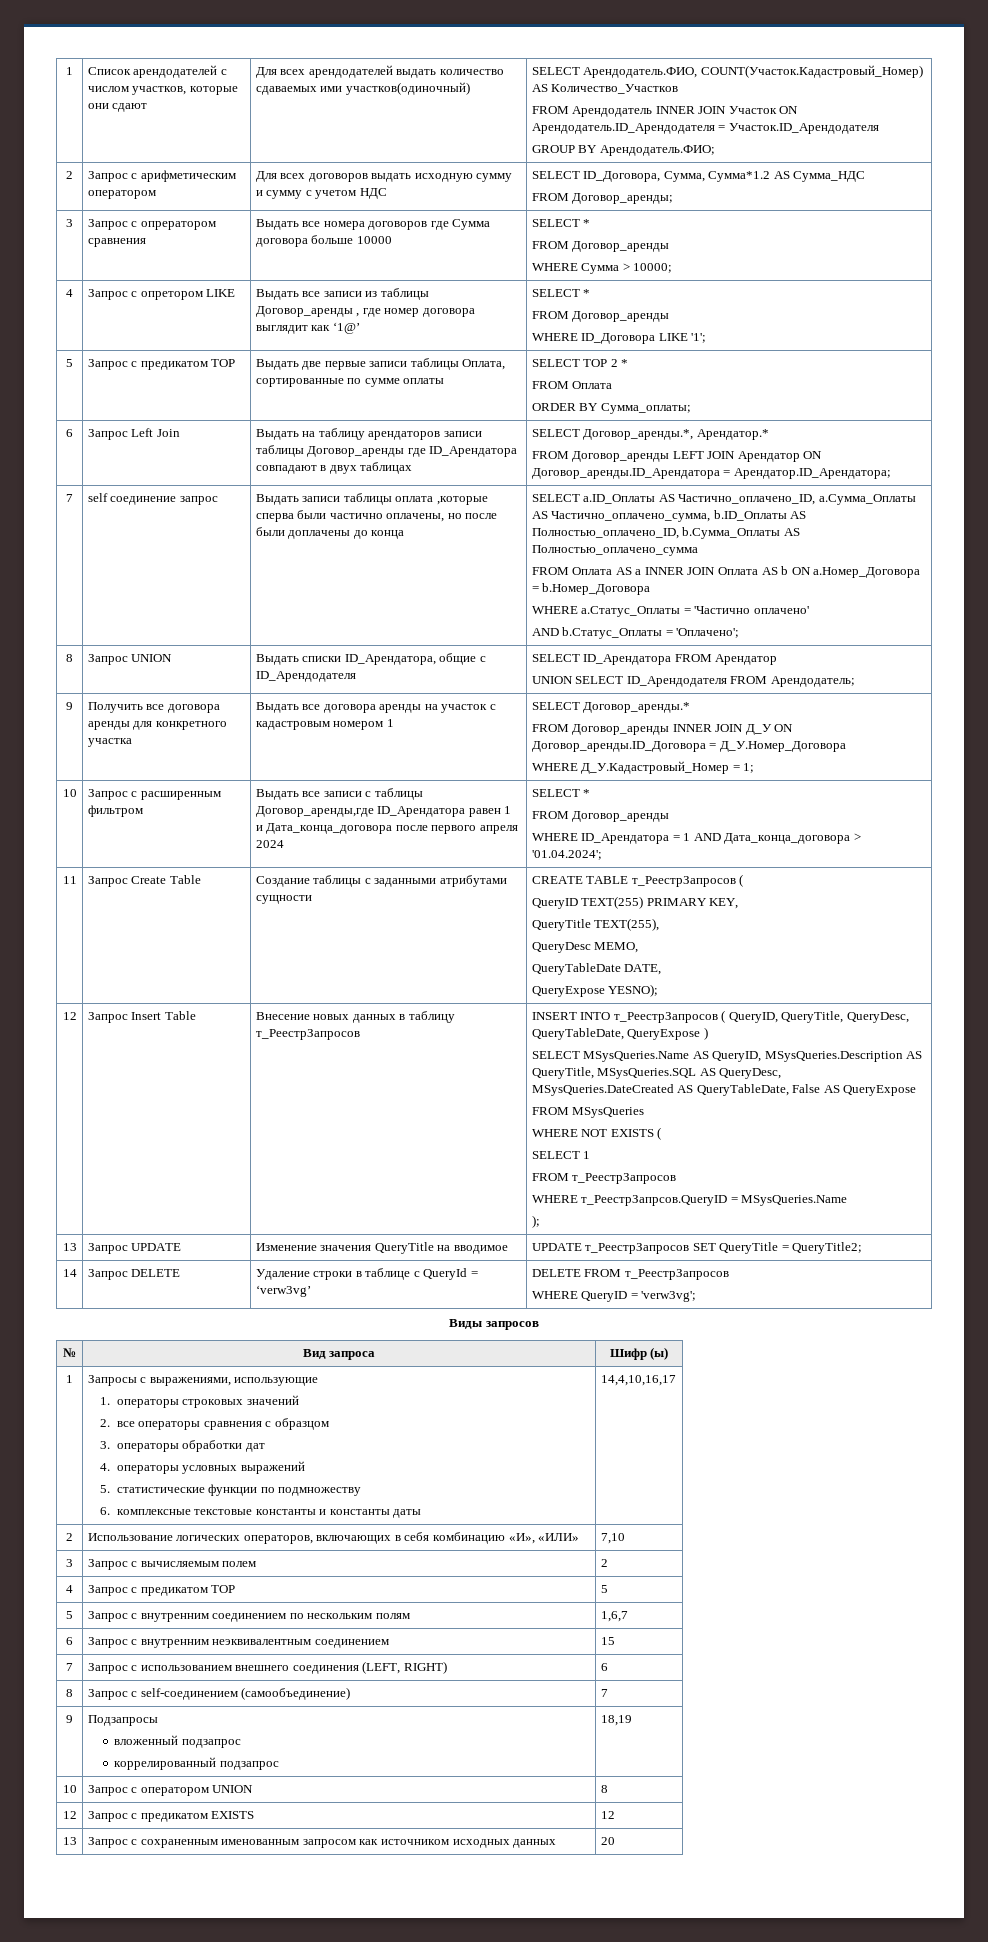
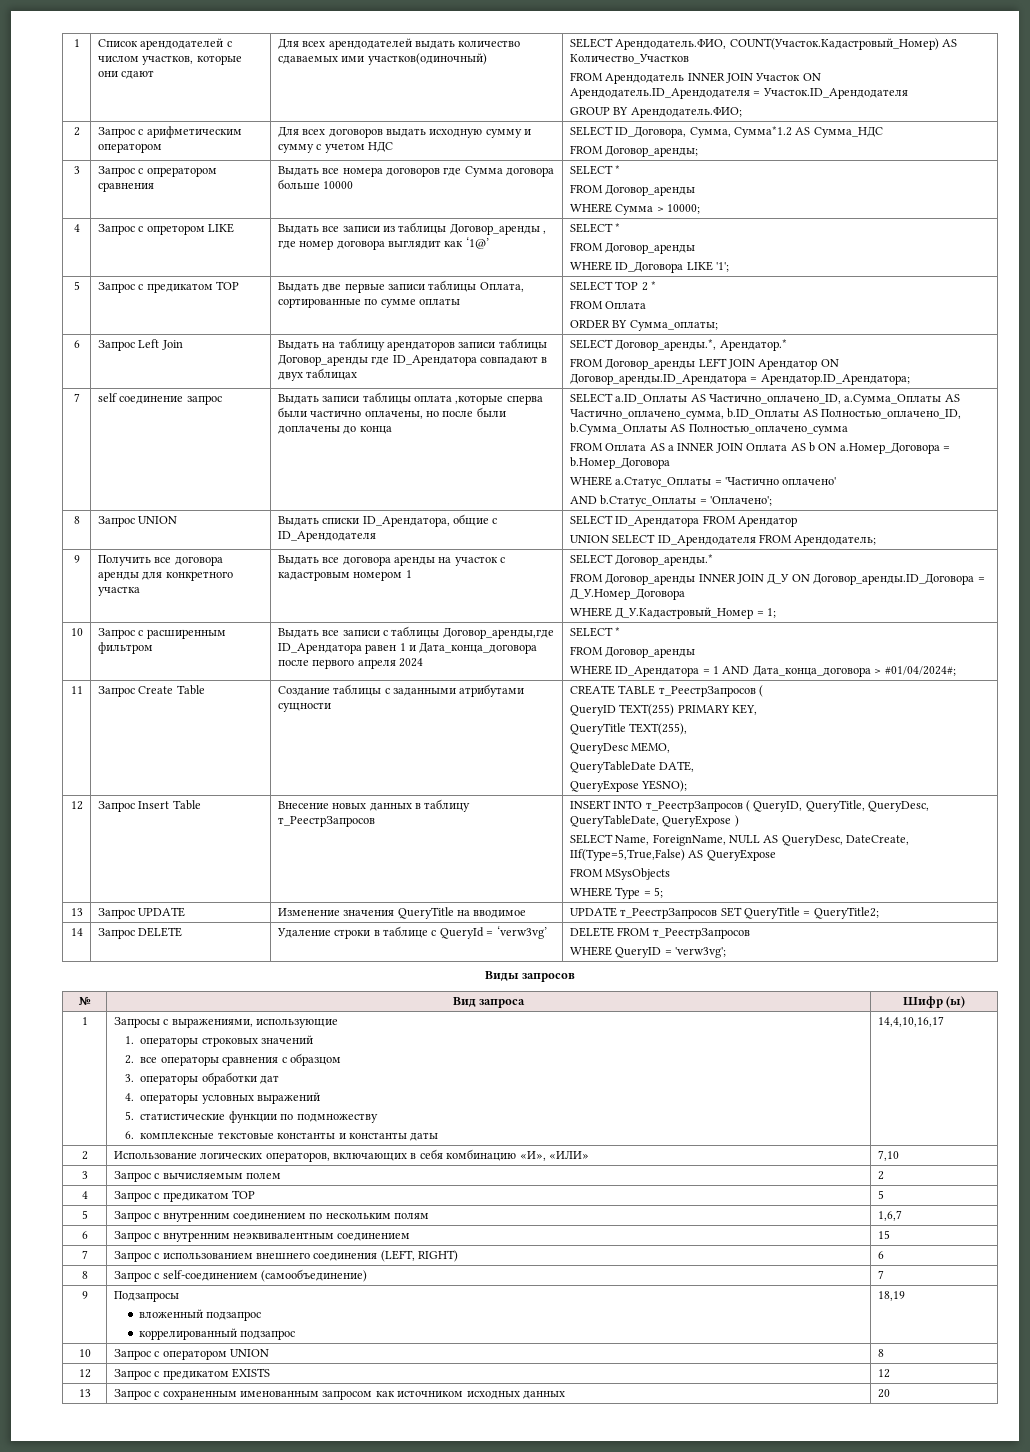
  10 | Запрос с расширенным фильтром | Выдать все записи с таблицы Договор_аренды,где ID_Арендатора равен 1 и Дата_конца_договора после первого апреля 2024 | SELECT *
  FROM Договор_аренды
- WHERE ID_Арендатора = 1 AND Дата_конца_договора > '01.04.2024';
+ WHERE ID_Арендатора = 1 AND Дата_конца_договора > #01/04/2024#;
- SELECT MSysQueries.Name AS QueryID, MSysQueries.Description AS QueryTitle, MSysQueries.SQL AS QueryDesc, MSysQueries.DateCreated AS QueryTableDate, False AS QueryExpose
+ SELECT Name, ForeignName, NULL AS QueryDesc, DateCreate, IIf(Type=5,True,False) AS QueryExpose
- FROM MSysQueries
- WHERE NOT EXISTS (
- SELECT 1
- FROM т_РеестрЗапросов
- WHERE т_РеестрЗапрсов.QueryID = MSysQueries.Name
- );
+ FROM MSysObjects
+ WHERE Type = 5;

